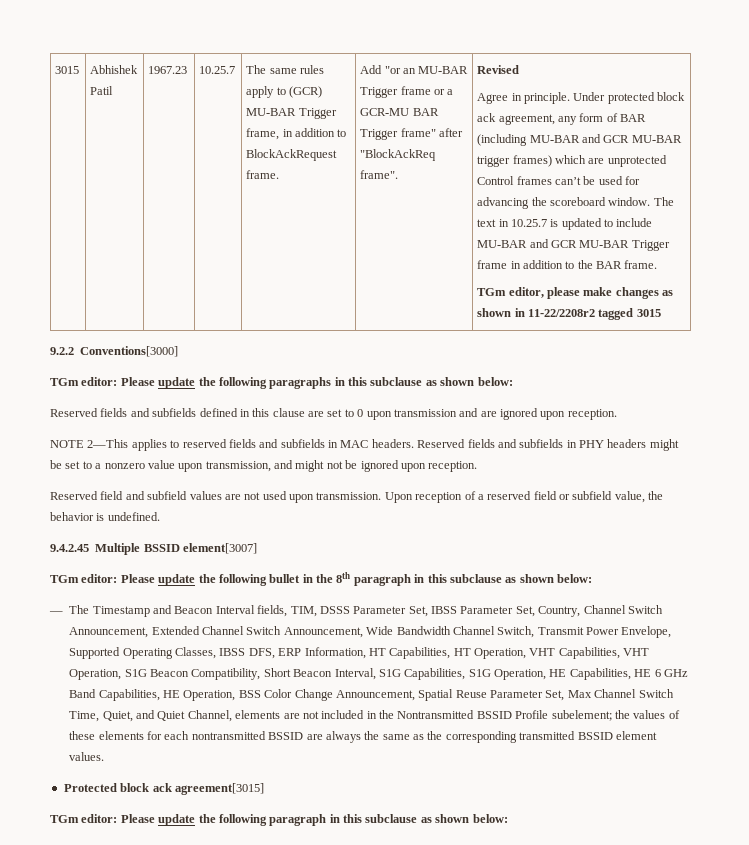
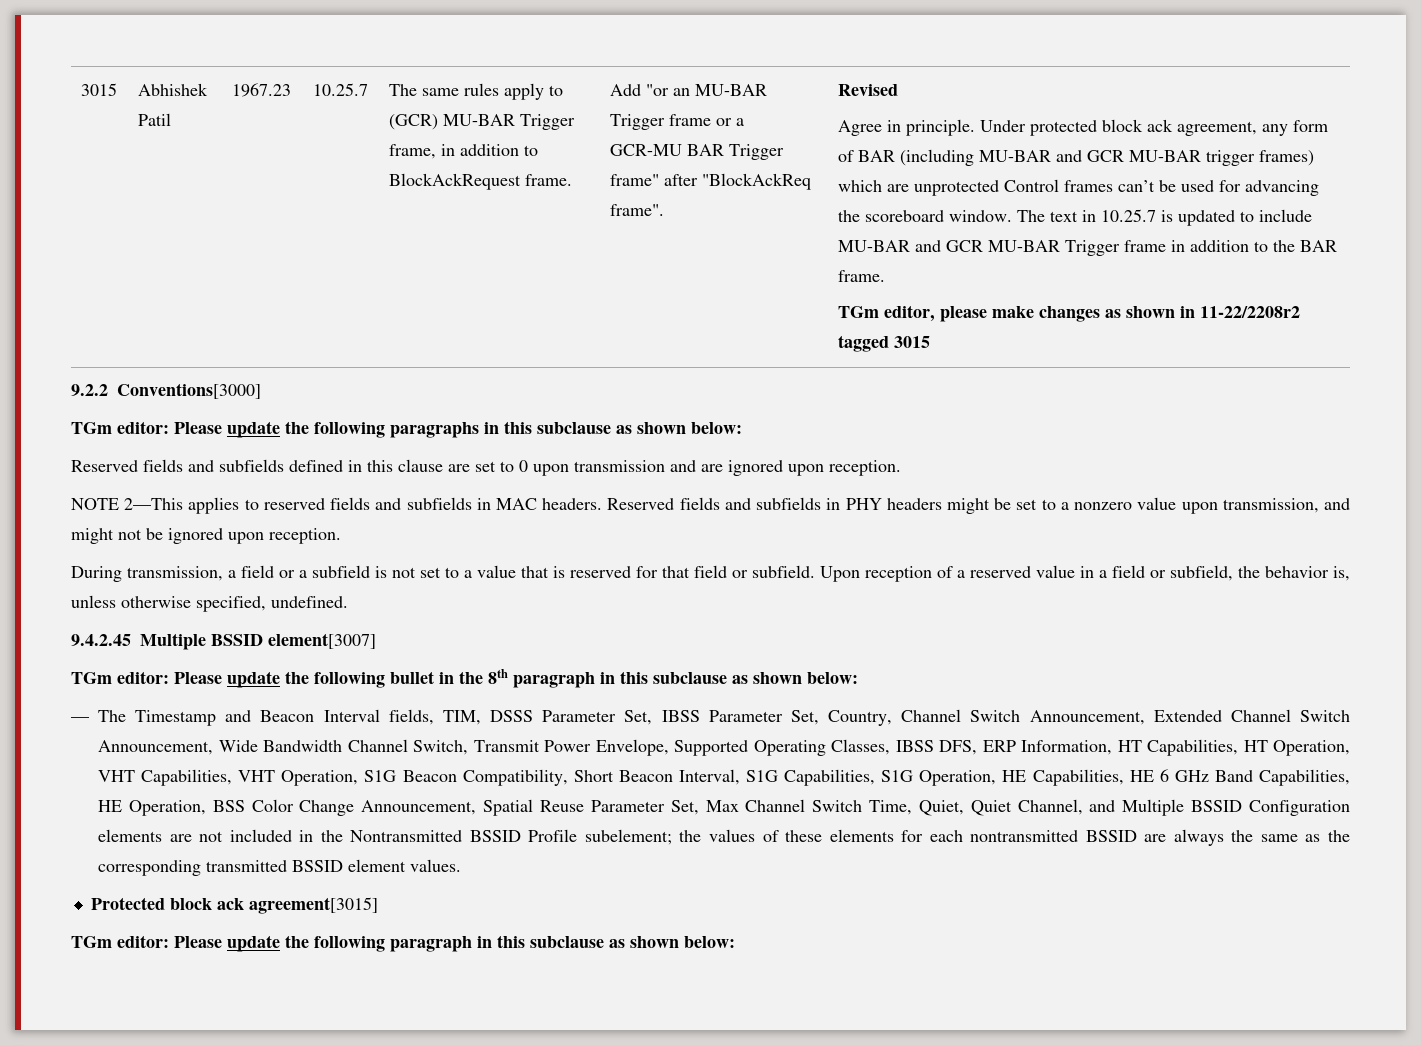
- Reserved field and subfield values are not used upon transmission.
+ During transmission, a field or a subfield is not set to a value that is reserved for that field or subfield.
- Upon reception of a reserved field or subfield value, the behavior is undefined.
+ Upon reception of a reserved value in a field or subfield, the behavior is, unless otherwise specified, undefined.
- — The Timestamp and Beacon Interval fields, TIM, DSSS Parameter Set, IBSS Parameter Set, Country, Channel Switch Announcement, Extended Channel Switch Announcement, Wide Bandwidth Channel Switch, Transmit Power Envelope, Supported Operating Classes, IBSS DFS, ERP Information, HT Capabilities, HT Operation, VHT Capabilities, VHT Operation, S1G Beacon Compatibility, Short Beacon Interval, S1G Capabilities, S1G Operation, HE Capabilities, HE 6 GHz Band Capabilities, HE Operation, BSS Color Change Announcement, Spatial Reuse Parameter Set, Max Channel Switch Time, Quiet, and Quiet Channel, elements are not included in the Nontransmitted BSSID Profile subelement;
+ — The Timestamp and Beacon Interval fields, TIM, DSSS Parameter Set, IBSS Parameter Set, Country, Channel Switch Announcement, Extended Channel Switch Announcement, Wide Bandwidth Channel Switch, Transmit Power Envelope, Supported Operating Classes, IBSS DFS, ERP Information, HT Capabilities, HT Operation, VHT Capabilities, VHT Operation, S1G Beacon Compatibility, Short Beacon Interval, S1G Capabilities, S1G Operation, HE Capabilities, HE 6 GHz Band Capabilities, HE Operation, BSS Color Change Announcement, Spatial Reuse Parameter Set, Max Channel Switch Time, Quiet, Quiet Channel, and Multiple BSSID Configuration elements are not included in the Nontransmitted BSSID Profile subelement;

